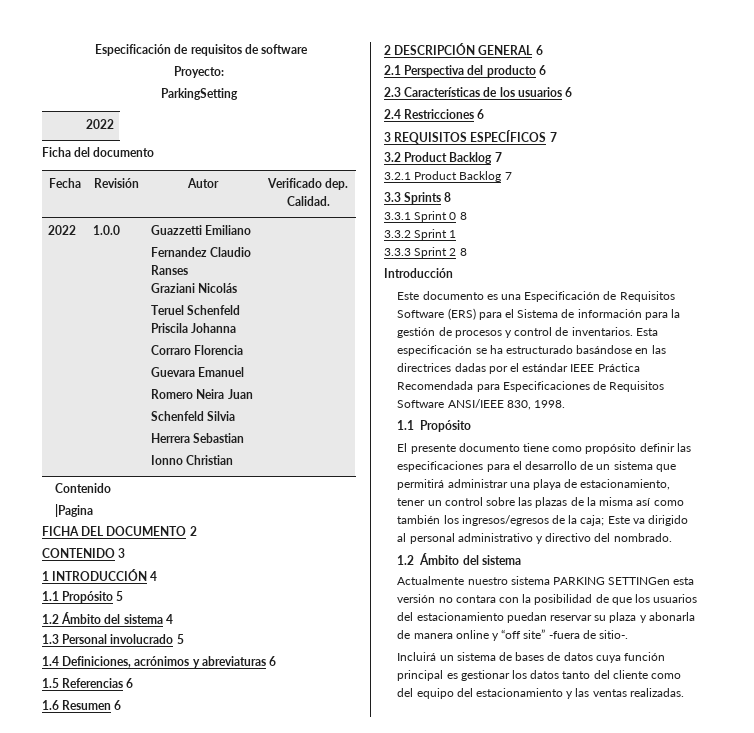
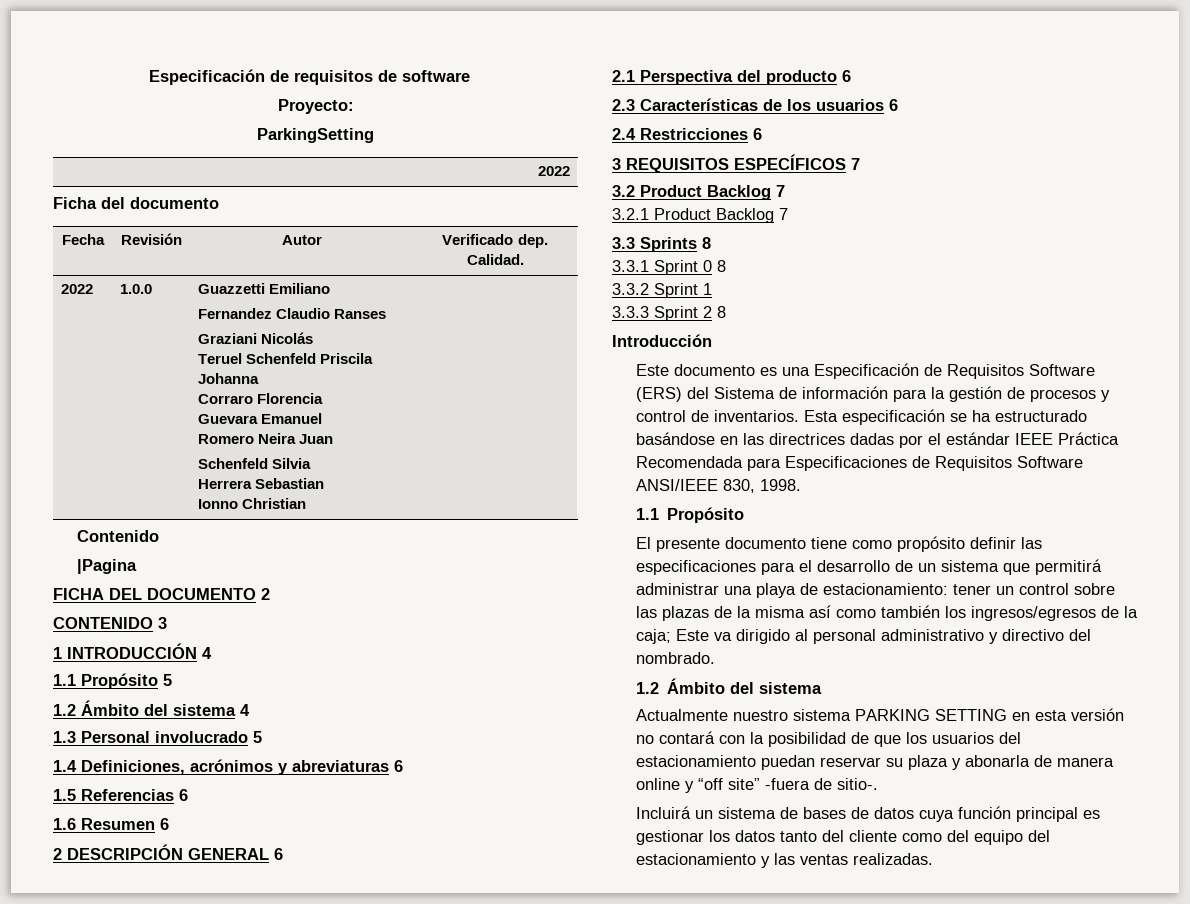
- Este documento es una Especificación de Requisitos Software (ERS) para el Sistema de información para la gestión de procesos y control de inventarios.
+ Este documento es una Especificación de Requisitos Software (ERS) del Sistema de información para la gestión de procesos y control de inventarios.
- El presente documento tiene como propósito definir las especificaciones para el desarrollo de un sistema que permitirá administrar una playa de estacionamiento, tener un control sobre las plazas de la misma así como también los ingresos/egresos de la caja; Este va dirigido al personal administrativo y directivo del nombrado.
+ El presente documento tiene como propósito definir las especificaciones para el desarrollo de un sistema que permitirá administrar una playa de estacionamiento: tener un control sobre las plazas de la misma así como también los ingresos/egresos de la caja; Este va dirigido al personal administrativo y directivo del nombrado.
- Actualmente nuestro sistema PARKING SETTINGen esta versión no contara con la posibilidad de que los usuarios del estacionamiento puedan reservar su plaza y abonarla de manera online y “off site” -fuera de sitio-.
+ Actualmente nuestro sistema PARKING SETTING en esta versión no contará con la posibilidad de que los usuarios del estacionamiento puedan reservar su plaza y abonarla de manera online y “off site” -fuera de sitio-.

